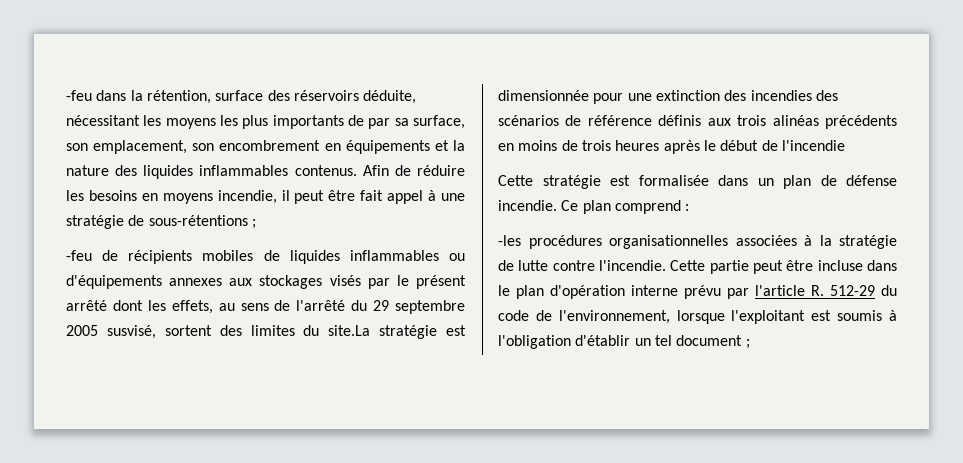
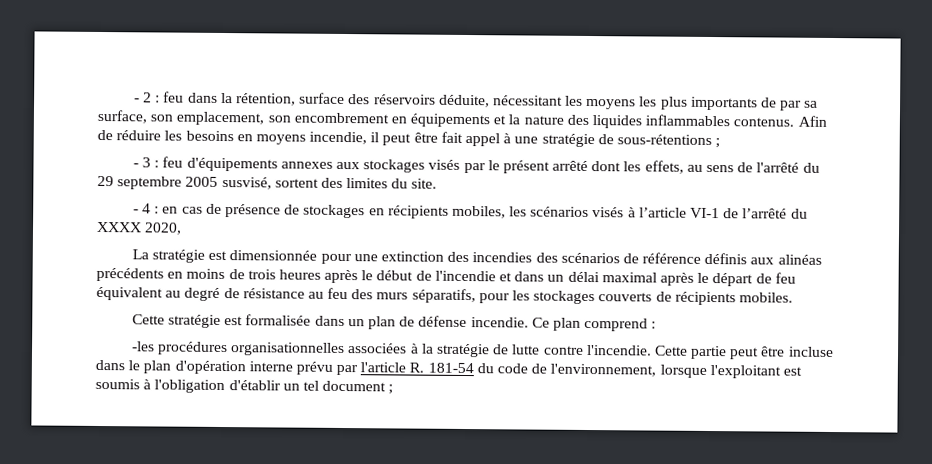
- -feu dans la rétention, surface des réservoirs déduite, nécessitant les moyens les plus importants de par sa surface, son emplacement, son encombrement en équipements et la nature des liquides inflammables contenus.
+ - 2 : feu dans la rétention, surface des réservoirs déduite, nécessitant les moyens les plus importants de par sa surface, son emplacement, son encombrement en équipements et la nature des liquides inflammables contenus.
- -feu de récipients mobiles de liquides inflammables ou d'équipements annexes aux stockages visés par le présent arrêté dont les effets, au sens de l'arrêté du 29 septembre 2005 susvisé, sortent des limites du site.La stratégie est dimensionnée pour une extinction des incendies des scénarios de référence définis aux trois alinéas précédents en moins de trois heures après le début de l'incendie
+ - 3 : feu d'équipements annexes aux stockages visés par le présent arrêté dont les effets, au sens de l'arrêté du 29 septembre 2005 susvisé, sortent des limites du site.
+ - 4 : en cas de présence de stockages en récipients mobiles, les scénarios visés à l’article VI-1 de l’arrêté du XXXX 2020,
+ La stratégie est dimensionnée pour une extinction des incendies des scénarios de référence définis aux alinéas précédents en moins de trois heures après le début de l'incendie et dans un délai maximal après le départ de feu équivalent au degré de résistance au feu des murs séparatifs, pour les stockages couverts de récipients mobiles.
- Cette partie peut être incluse dans le plan d'opération interne prévu par l'article R. 512-29 du code de l'environnement, lorsque l'exploitant est soumis à l'obligation d'établir un tel document ;
+ Cette partie peut être incluse dans le plan d'opération interne prévu par l'article R. 181-54 du code de l'environnement, lorsque l'exploitant est soumis à l'obligation d'établir un tel document ;

